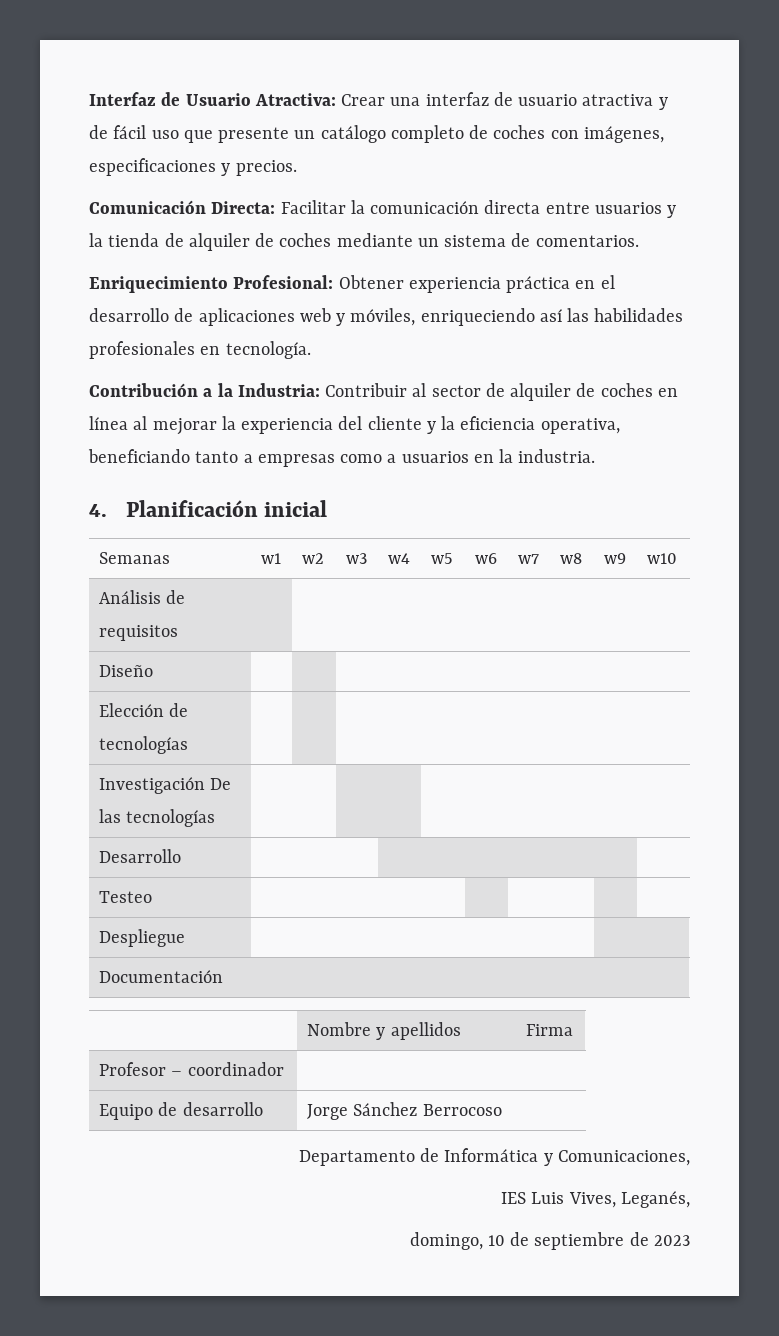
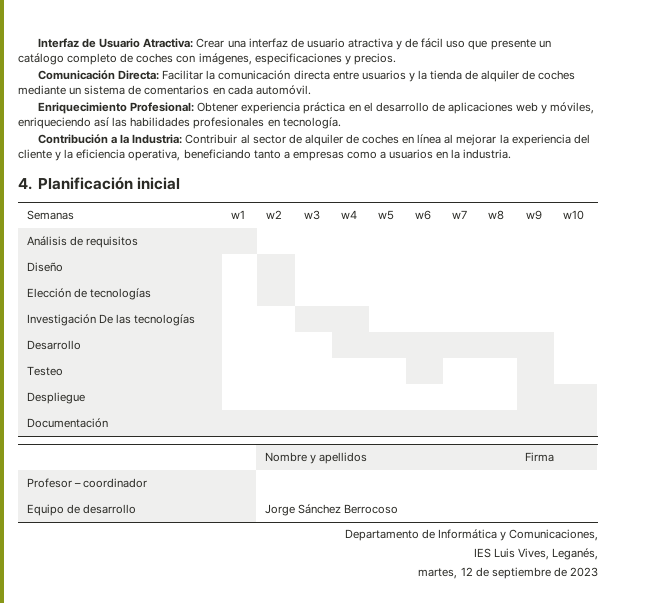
- Comunicación Directa: Facilitar la comunicación directa entre usuarios y la tienda de alquiler de coches mediante un sistema de comentarios.
+ Comunicación Directa: Facilitar la comunicación directa entre usuarios y la tienda de alquiler de coches mediante un sistema de comentarios en cada automóvil.
- domingo, 10 de septiembre de 2023
+ martes, 12 de septiembre de 2023

